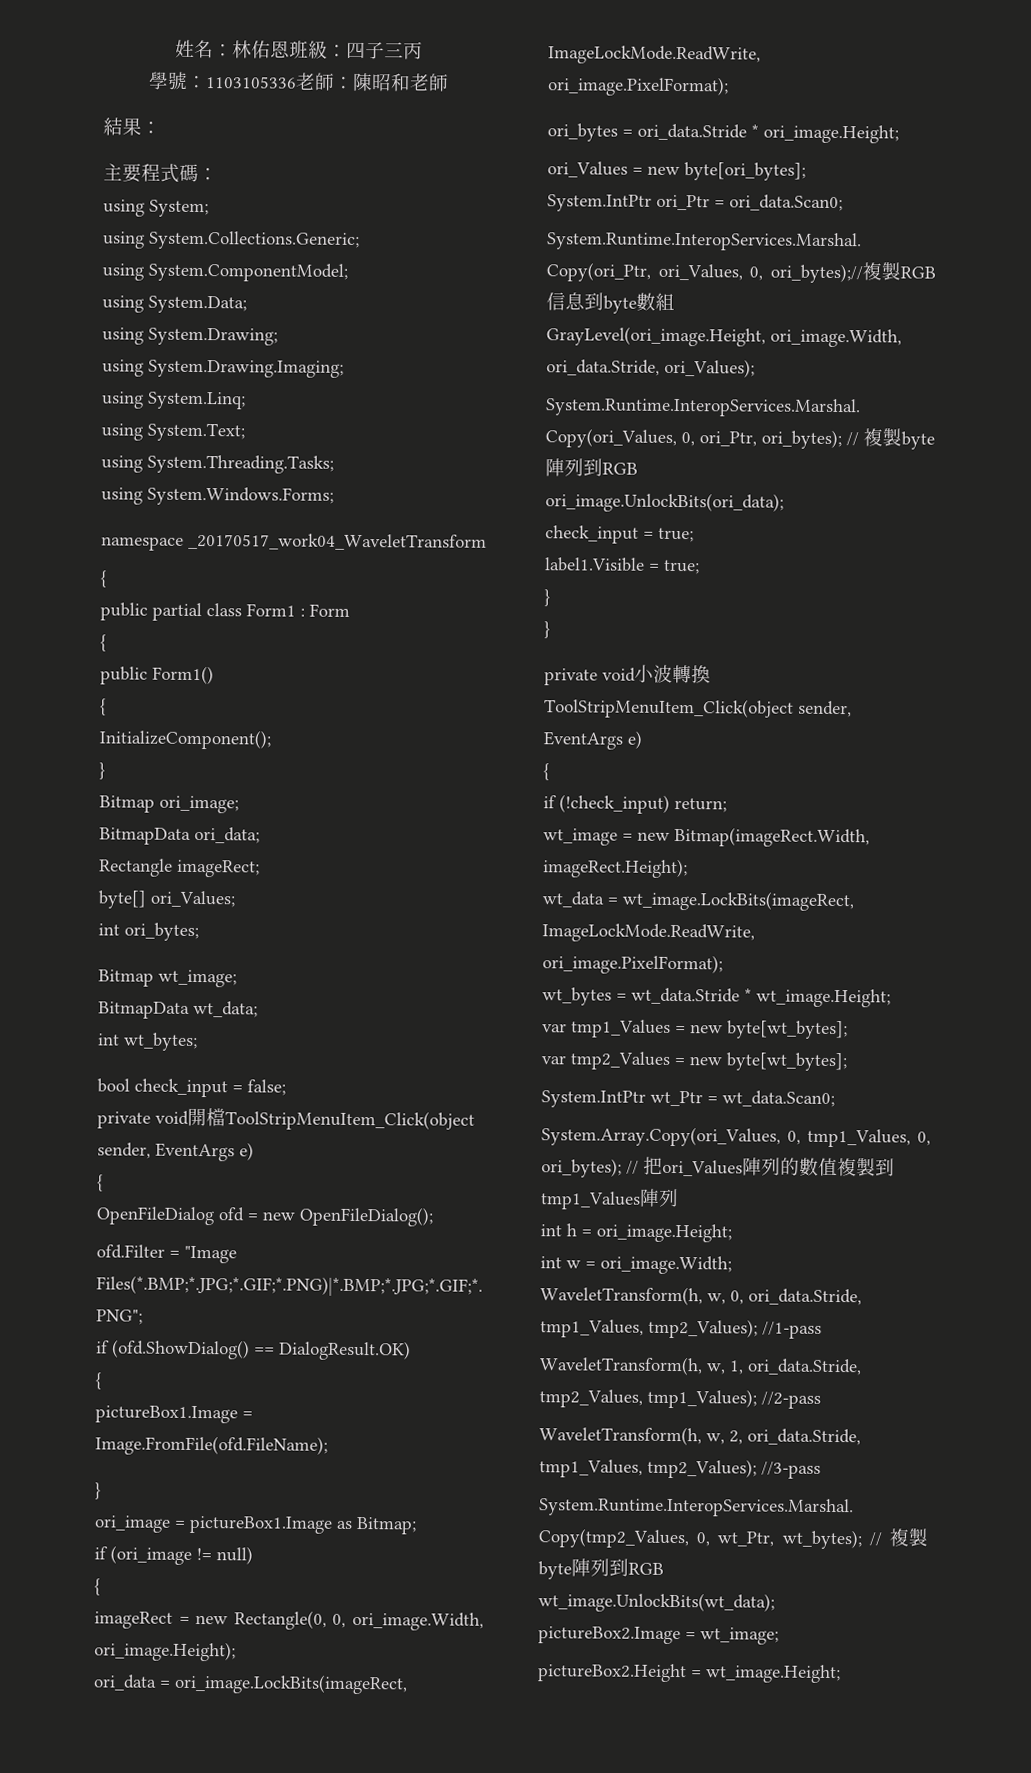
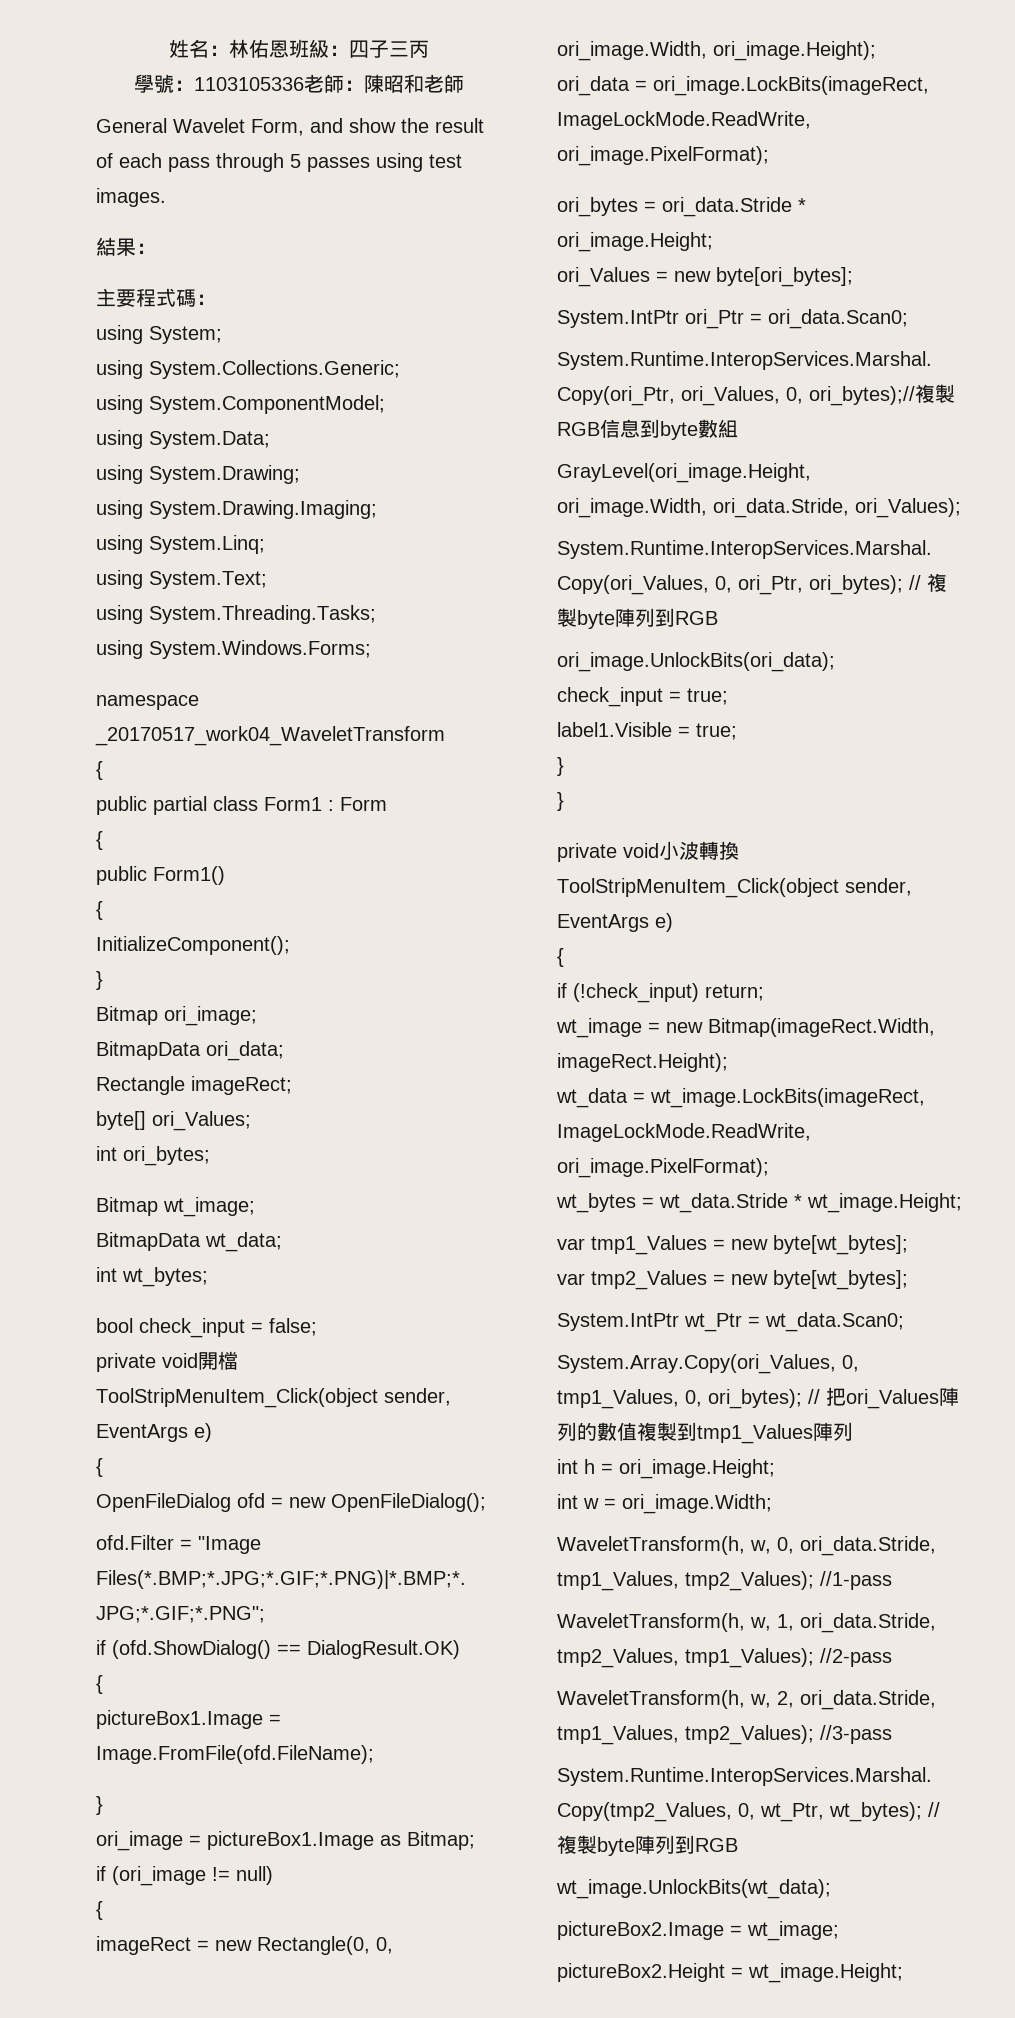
+ General Wavelet Form, and show the result of each pass through 5 passes using test images.

